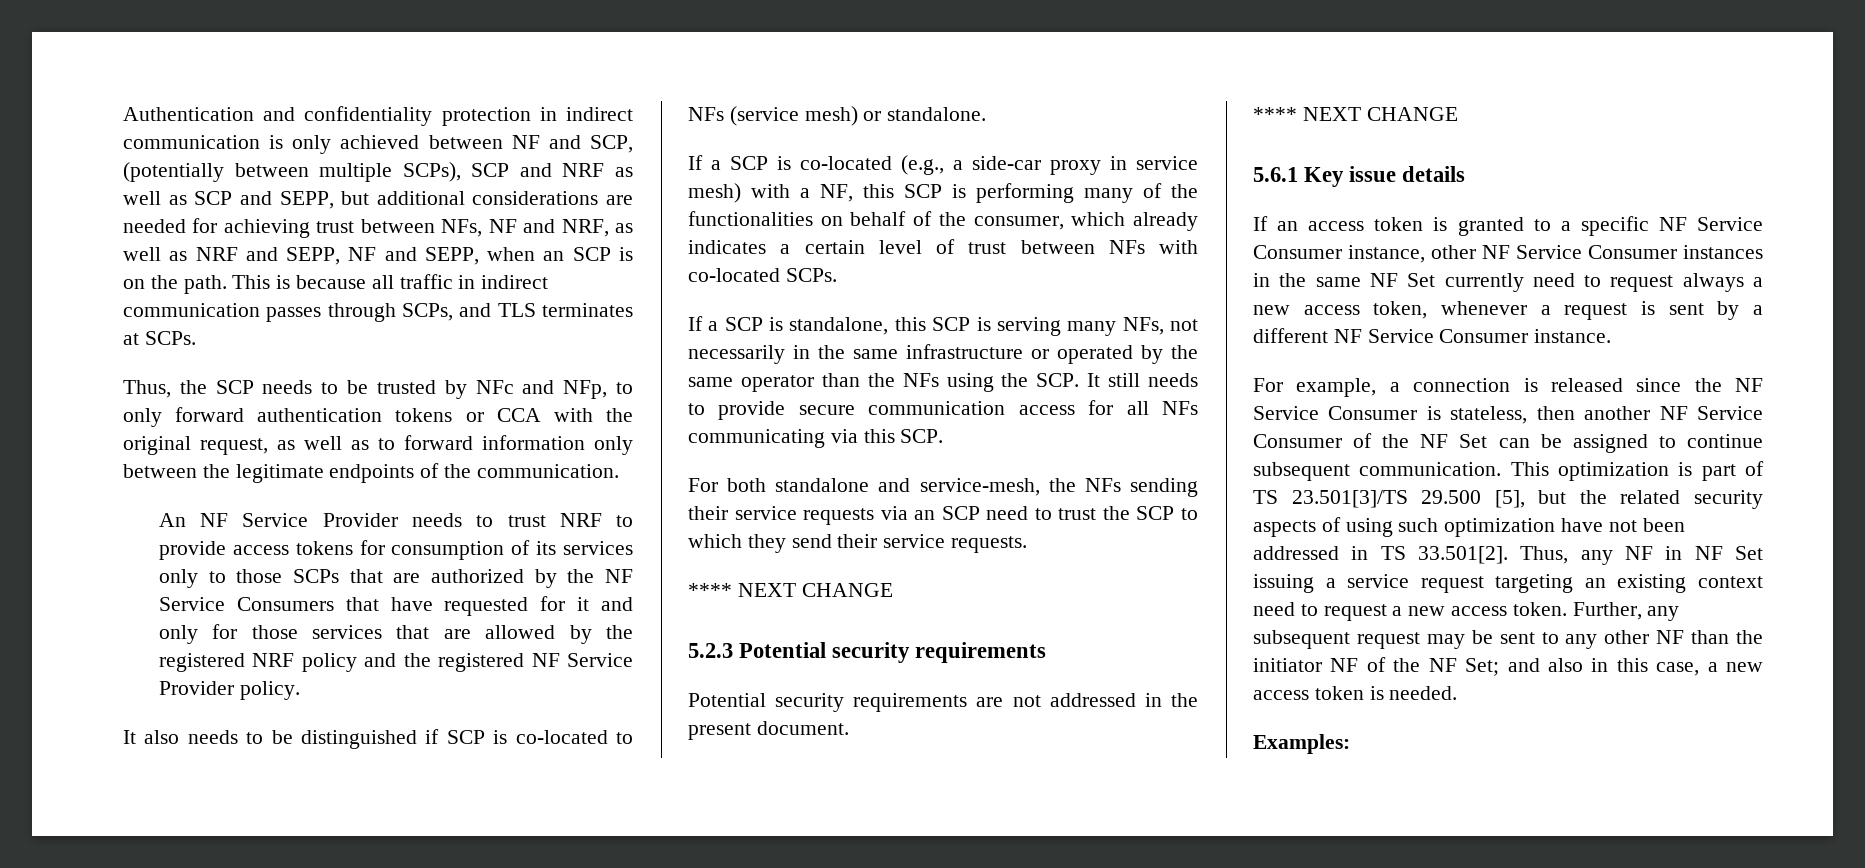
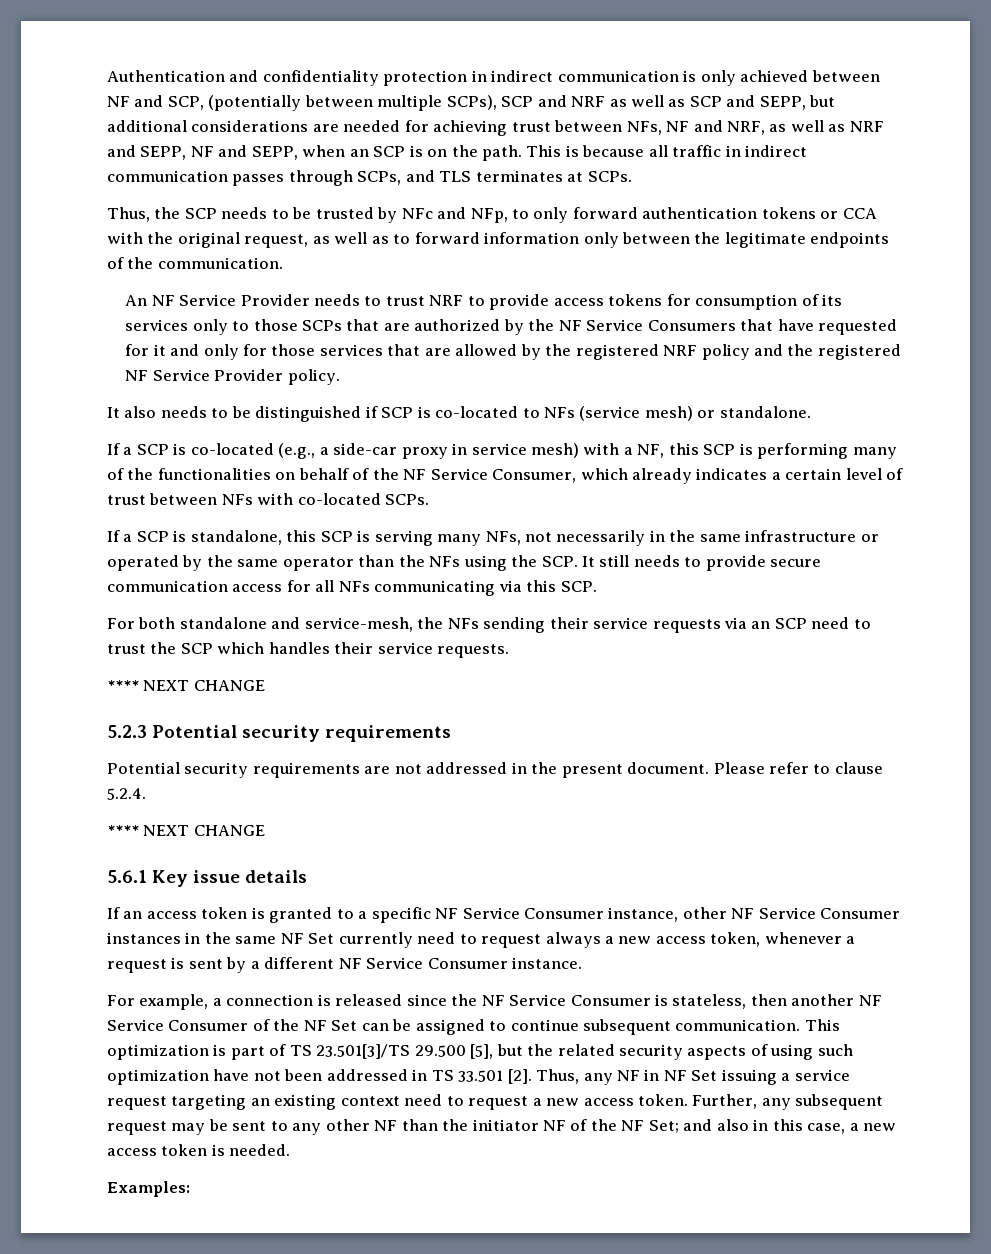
- If a SCP is co-located (e.g., a side-car proxy in service mesh) with a NF, this SCP is performing many of the functionalities on behalf of the consumer, which already indicates a certain level of trust between NFs with co-located SCPs.
+ If a SCP is co-located (e.g., a side-car proxy in service mesh) with a NF, this SCP is performing many of the functionalities on behalf of the NF Service Consumer, which already indicates a certain level of trust between NFs with co-located SCPs.
- For both standalone and service-mesh, the NFs sending their service requests via an SCP need to trust the SCP to which they send their service requests.
+ For both standalone and service-mesh, the NFs sending their service requests via an SCP need to trust the SCP which handles their service requests.
+ Please refer to clause 5.2.4.
- This optimization is part of TS 23.501[3]/TS 29.500 [5], but the related security aspects of using such optimization have not been addressed in TS 33.501[2]. Thus, any NF in NF Set issuing a service request targeting an existing context need to request a new access token.
+ This optimization is part of TS 23.501[3]/TS 29.500 [5], but the related security aspects of using such optimization have not been addressed in TS 33.501 [2]. Thus, any NF in NF Set issuing a service request targeting an existing context need to request a new access token.

